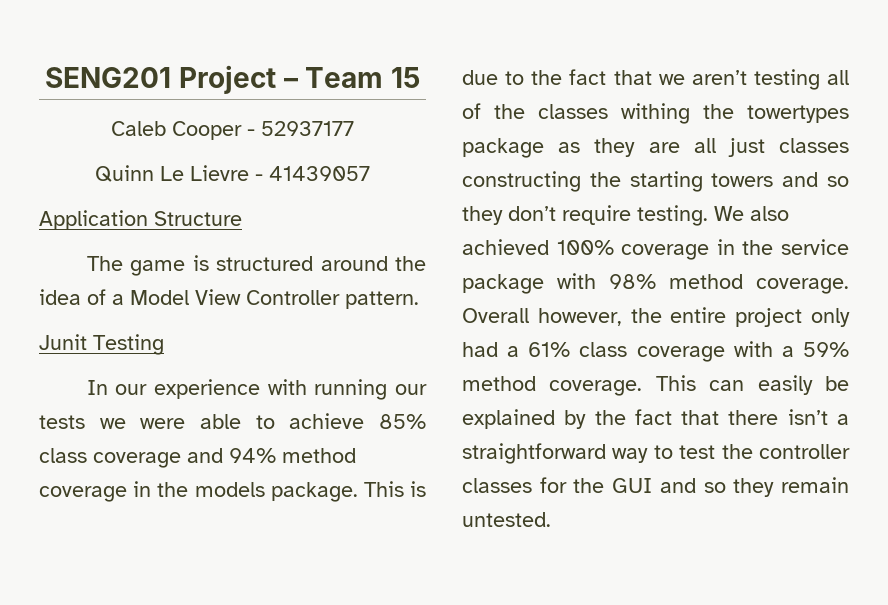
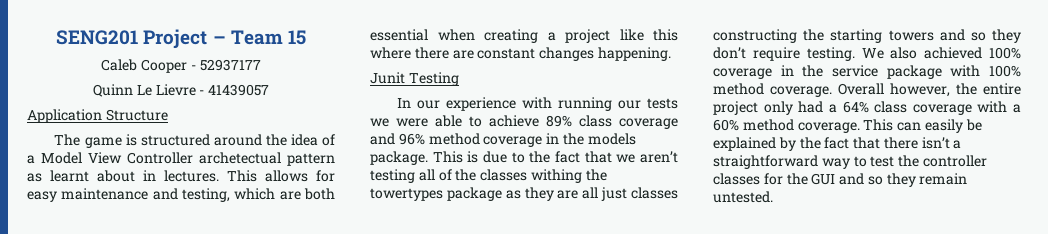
- The game is structured around the idea of a Model View Controller pattern.
+ The game is structured around the idea of a Model View Controller archetectual pattern as learnt about in lectures. This allows for easy maintenance and testing, which are both essential when creating a project like this where there are constant changes happening.
- In our experience with running our tests we were able to achieve 85% class coverage and 94% method coverage in the models package.
+ In our experience with running our tests we were able to achieve 89% class coverage and 96% method coverage in the models package.
- We also achieved 100% coverage in the service package with 98% method coverage.
+ We also achieved 100% coverage in the service package with 100% method coverage.
- Overall however, the entire project only had a 61% class coverage with a 59% method coverage.
+ Overall however, the entire project only had a 64% class coverage with a 60% method coverage.

